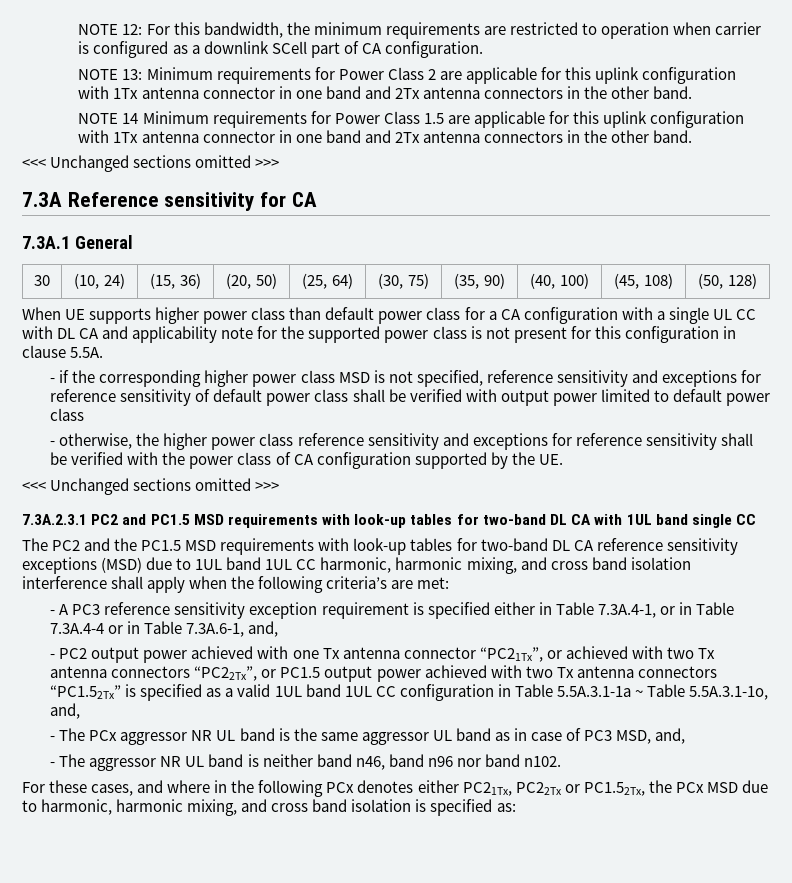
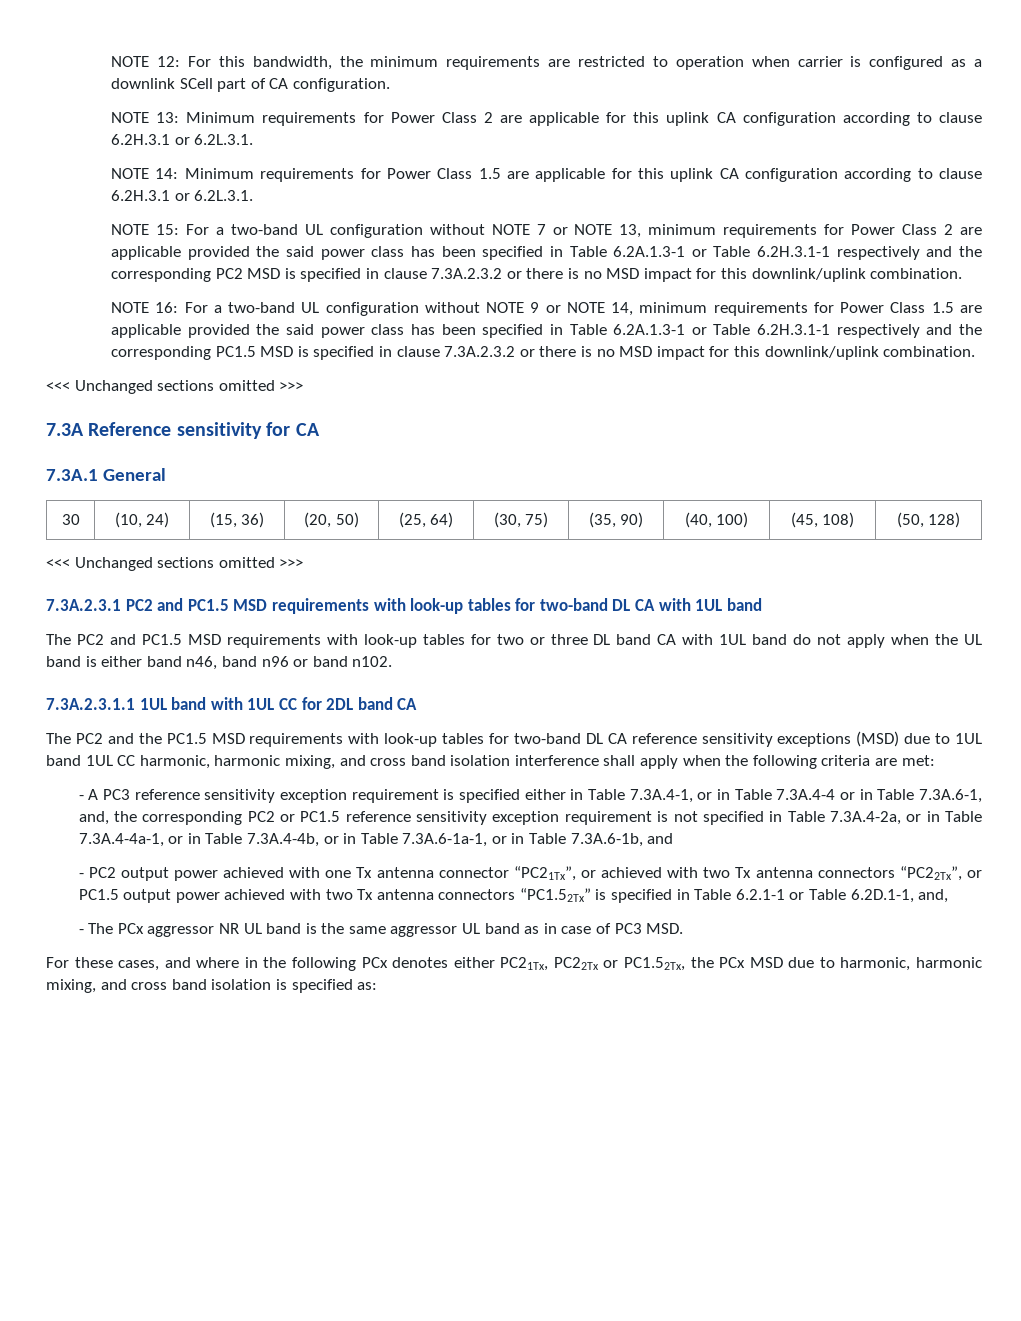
- NOTE 13: Minimum requirements for Power Class 2 are applicable for this uplink configuration with 1Tx antenna connector in one band and 2Tx antenna connectors in the other band.
- NOTE 14 Minimum requirements for Power Class 1.5 are applicable for this uplink configuration with 1Tx antenna connector in one band and 2Tx antenna connectors in the other band.
+ NOTE 13: Minimum requirements for Power Class 2 are applicable for this uplink CA configuration according to clause 6.2H.3.1 or 6.2L.3.1.
+ NOTE 14: Minimum requirements for Power Class 1.5 are applicable for this uplink CA configuration according to clause 6.2H.3.1 or 6.2L.3.1.
+ NOTE 15: For a two-band UL configuration without NOTE 7 or NOTE 13, minimum requirements for Power Class 2 are applicable provided the said power class has been specified in Table 6.2A.1.3-1 or Table 6.2H.3.1-1 respectively and the corresponding PC2 MSD is specified in clause 7.3A.2.3.2 or there is no MSD impact for this downlink/uplink combination.
+ NOTE 16: For a two-band UL configuration without NOTE 9 or NOTE 14, minimum requirements for Power Class 1.5 are applicable provided the said power class has been specified in Table 6.2A.1.3-1 or Table 6.2H.3.1-1 respectively and the corresponding PC1.5 MSD is specified in clause 7.3A.2.3.2 or there is no MSD impact for this downlink/uplink combination.
- When UE supports higher power class than default power class for a CA configuration with a single UL CC with DL CA and applicability note for the supported power class is not present for this configuration in clause 5.5A.
- - if the corresponding higher power class MSD is not specified, reference sensitivity and exceptions for reference sensitivity of default power class shall be verified with output power limited to default power class
- - otherwise, the higher power class reference sensitivity and exceptions for reference sensitivity shall be verified with the power class of CA configuration supported by the UE.
- 7.3A.2.3.1 PC2 and PC1.5 MSD requirements with look-up tables for two-band DL CA with 1UL band single CC
+ 7.3A.2.3.1 PC2 and PC1.5 MSD requirements with look-up tables for two-band DL CA with 1UL band
+ The PC2 and PC1.5 MSD requirements with look-up tables for two or three DL band CA with 1UL band do not apply when the UL band is either band n46, band n96 or band n102.
+ 7.3A.2.3.1.1 1UL band with 1UL CC for 2DL band CA
- The PC2 and the PC1.5 MSD requirements with look-up tables for two-band DL CA reference sensitivity exceptions (MSD) due to 1UL band 1UL CC harmonic, harmonic mixing, and cross band isolation interference shall apply when the following criteria’s are met:
+ The PC2 and the PC1.5 MSD requirements with look-up tables for two-band DL CA reference sensitivity exceptions (MSD) due to 1UL band 1UL CC harmonic, harmonic mixing, and cross band isolation interference shall apply when the following criteria are met:
- - A PC3 reference sensitivity exception requirement is specified either in Table 7.3A.4-1, or in Table 7.3A.4-4 or in Table 7.3A.6-1, and,
+ - A PC3 reference sensitivity exception requirement is specified either in Table 7.3A.4-1, or in Table 7.3A.4-4 or in Table 7.3A.6-1, and, the corresponding PC2 or PC1.5 reference sensitivity exception requirement is not specified in Table 7.3A.4-2a, or in Table 7.3A.4-4a-1, or in Table 7.3A.4-4b, or in Table 7.3A.6-1a-1, or in Table 7.3A.6-1b, and
- - PC2 output power achieved with one Tx antenna connector “PC21Tx”, or achieved with two Tx antenna connectors “PC22Tx”, or PC1.5 output power achieved with two Tx antenna connectors “PC1.52Tx” is specified as a valid 1UL band 1UL CC configuration in Table 5.5A.3.1-1a ~ Table 5.5A.3.1-1o, and,
+ - PC2 output power achieved with one Tx antenna connector “PC21Tx”, or achieved with two Tx antenna connectors “PC22Tx”, or PC1.5 output power achieved with two Tx antenna connectors “PC1.52Tx” is specified in Table 6.2.1-1 or Table 6.2D.1-1, and,
- - The PCx aggressor NR UL band is the same aggressor UL band as in case of PC3 MSD, and,
- - The aggressor NR UL band is neither band n46, band n96 nor band n102.
+ - The PCx aggressor NR UL band is the same aggressor UL band as in case of PC3 MSD.

